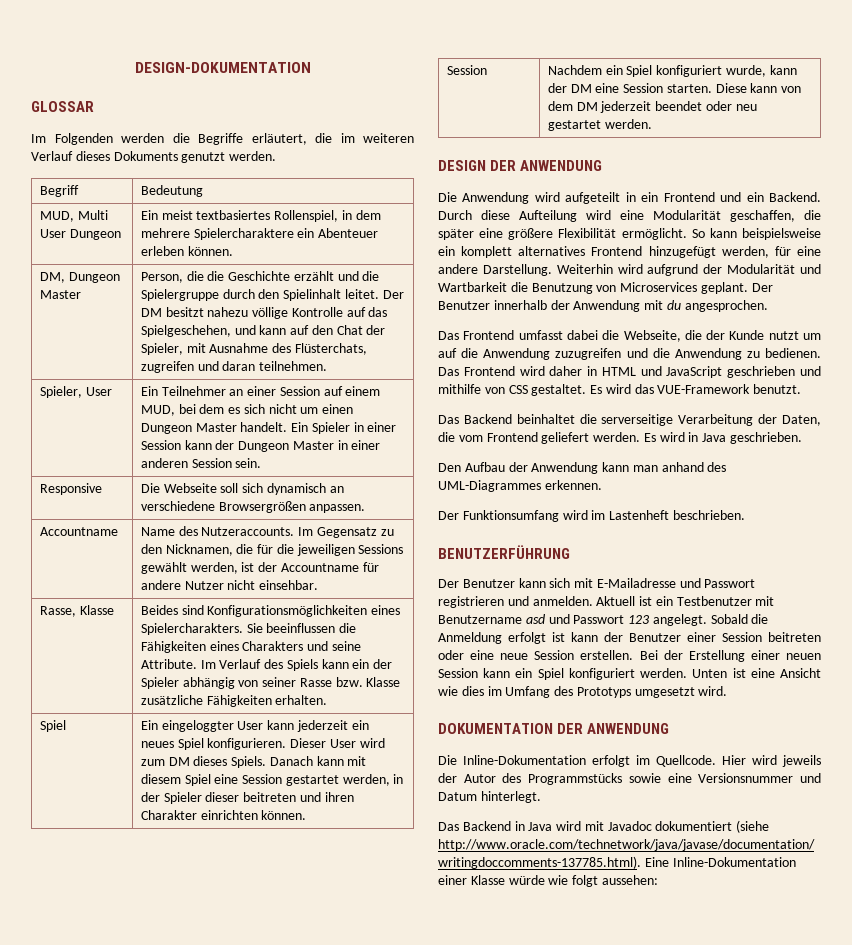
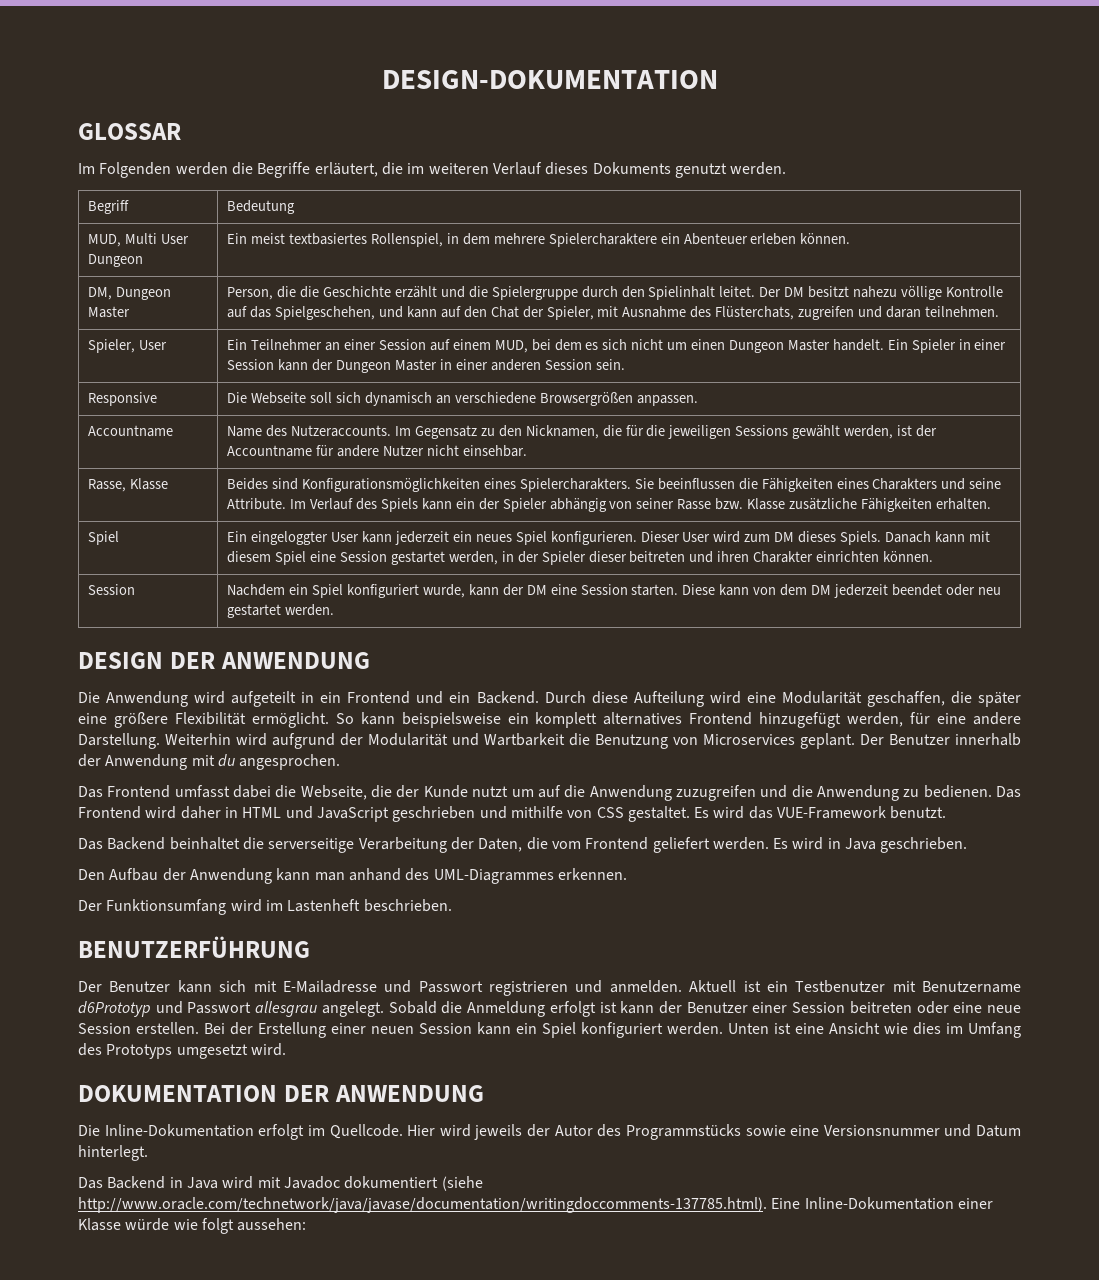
- Aktuell ist ein Testbenutzer mit Benutzername asd und Passwort 123 angelegt.
+ Aktuell ist ein Testbenutzer mit Benutzername d6Prototyp und Passwort allesgrau angelegt.

